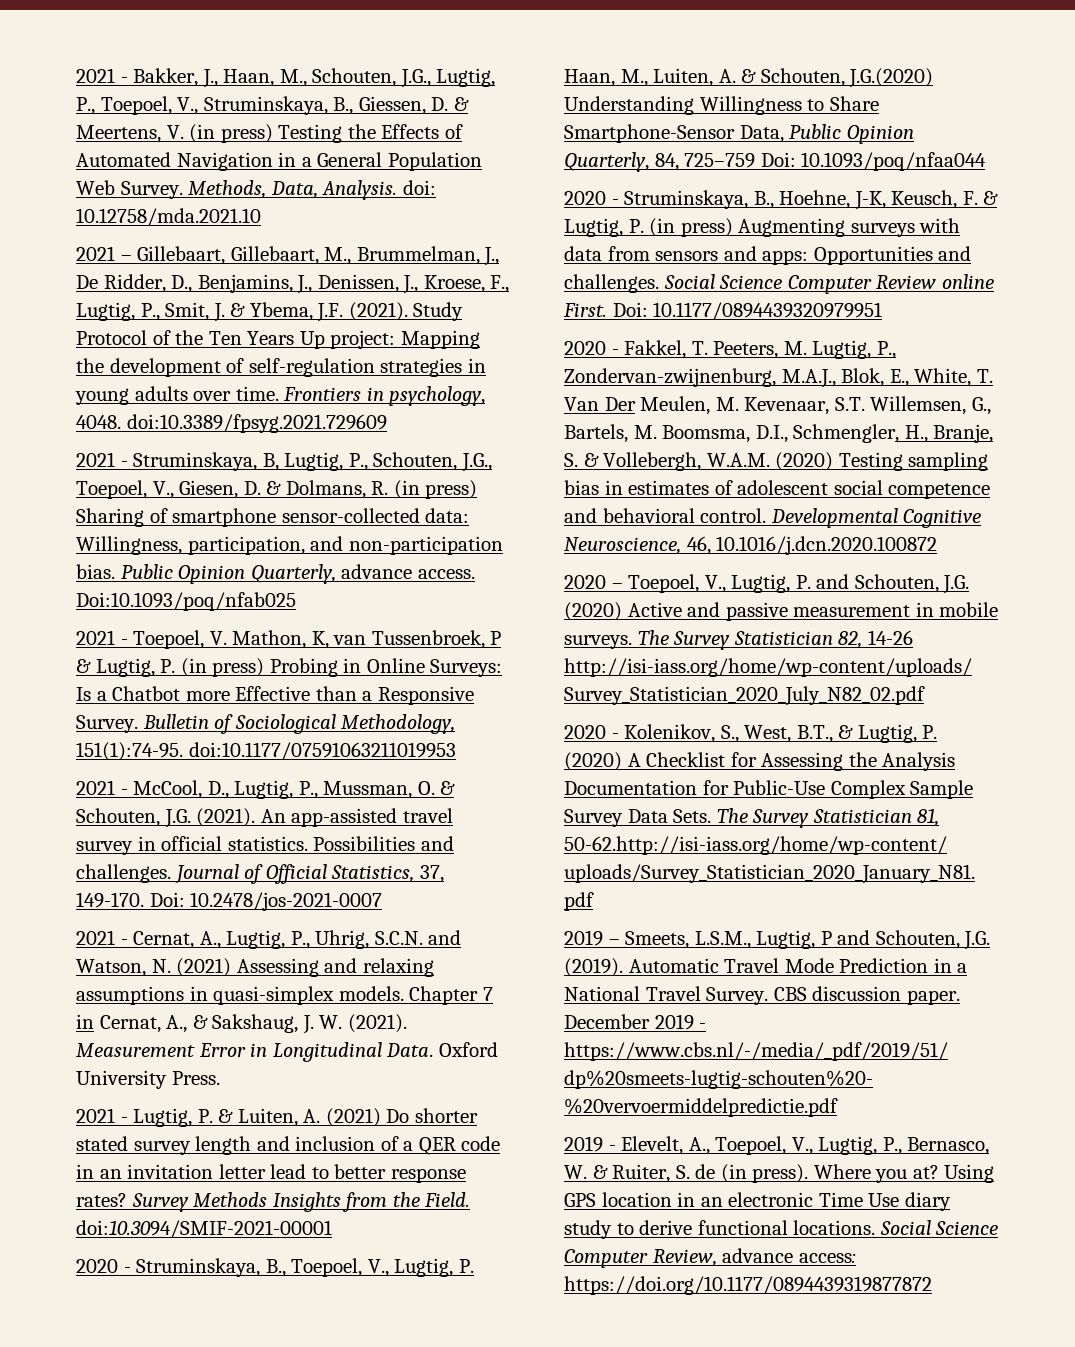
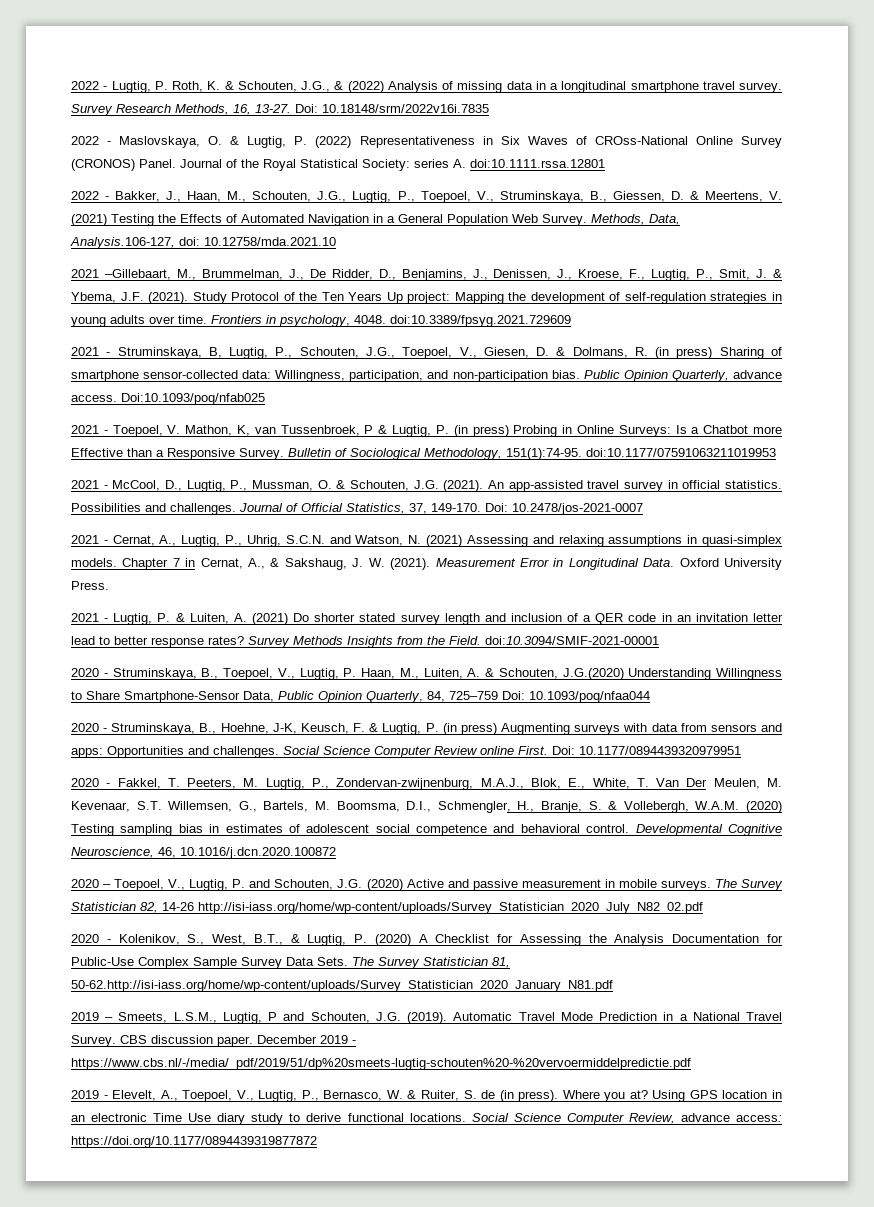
- 2021 - Bakker, J., Haan, M., Schouten, J.G., Lugtig, P., Toepoel, V., Struminskaya, B., Giessen, D. & Meertens, V. (in press) Testing the Effects of Automated Navigation in a General Population Web Survey.
+ 2022 - Lugtig, P. Roth, K. & Schouten, J.G., & (2022) Analysis of missing data in a longitudinal smartphone travel survey. Survey Research Methods, 16, 13-27. Doi: 10.18148/srm/2022v16i.7835
+ 2022 - Maslovskaya, O. & Lugtig, P. (2022) Representativeness in Six Waves of CROss-National Online Survey (CRONOS) Panel. Journal of the Royal Statistical Society: series A. doi:10.1111.rssa.12801
+ 2022 - Bakker, J., Haan, M., Schouten, J.G., Lugtig, P., Toepoel, V., Struminskaya, B., Giessen, D. & Meertens, V. (2021) Testing the Effects of Automated Navigation in a General Population Web Survey.
- Methods, Data, Analysis. doi: 10.12758/mda.2021.10
+ Methods, Data, Analysis.106-127, doi: 10.12758/mda.2021.10
- 2021 – Gillebaart, Gillebaart, M., Brummelman, J., De Ridder, D., Benjamins, J., Denissen, J., Kroese, F., Lugtig, P., Smit, J. & Ybema, J.F. (2021).
+ 2021 –Gillebaart, M., Brummelman, J., De Ridder, D., Benjamins, J., Denissen, J., Kroese, F., Lugtig, P., Smit, J. & Ybema, J.F. (2021).

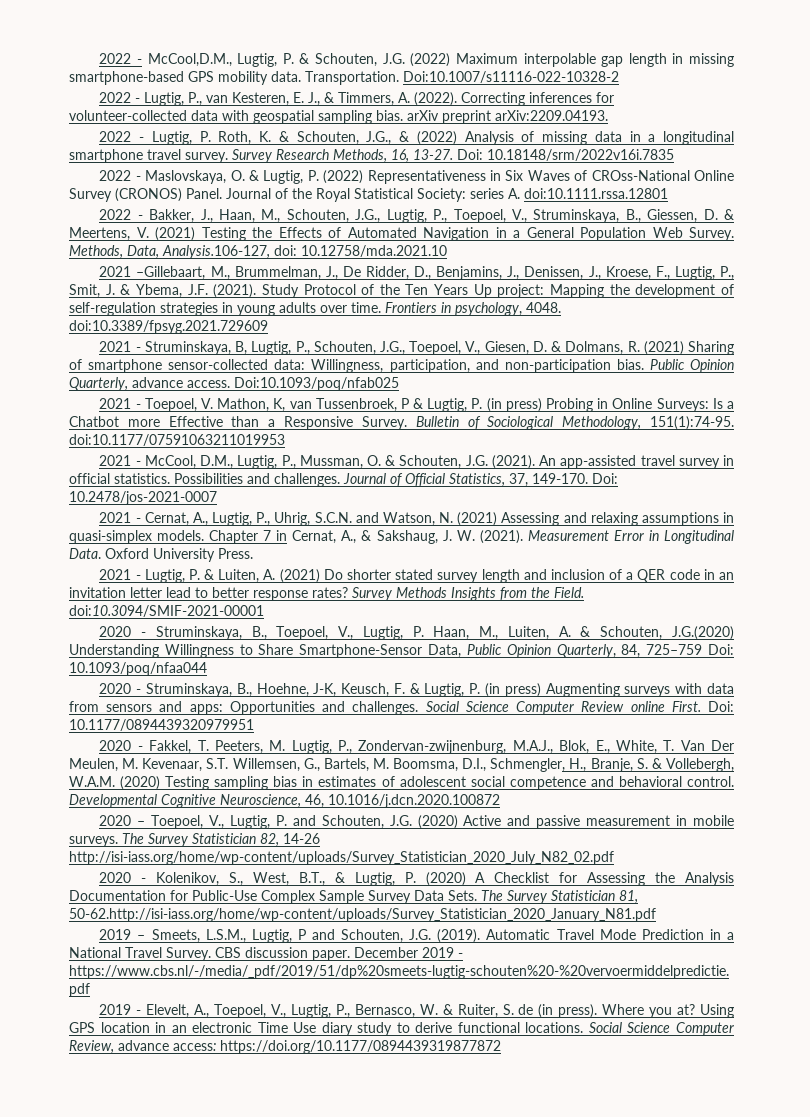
+ 2022 - McCool,D.M., Lugtig, P. & Schouten, J.G. (2022) Maximum interpolable gap length in missing smartphone-based GPS mobility data. Transportation. Doi:10.1007/s11116-022-10328-2
+ 2022 - Lugtig, P., van Kesteren, E. J., & Timmers, A. (2022). Correcting inferences for volunteer-collected data with geospatial sampling bias. arXiv preprint arXiv:2209.04193.
- 2021 - Struminskaya, B, Lugtig, P., Schouten, J.G., Toepoel, V., Giesen, D. & Dolmans, R. (in press) Sharing of smartphone sensor-collected data: Willingness, participation, and non-participation bias.
+ 2021 - Struminskaya, B, Lugtig, P., Schouten, J.G., Toepoel, V., Giesen, D. & Dolmans, R. (2021) Sharing of smartphone sensor-collected data: Willingness, participation, and non-participation bias.
- 2021 - McCool, D., Lugtig, P., Mussman, O. & Schouten, J.G. (2021).
+ 2021 - McCool, D.M., Lugtig, P., Mussman, O. & Schouten, J.G. (2021).

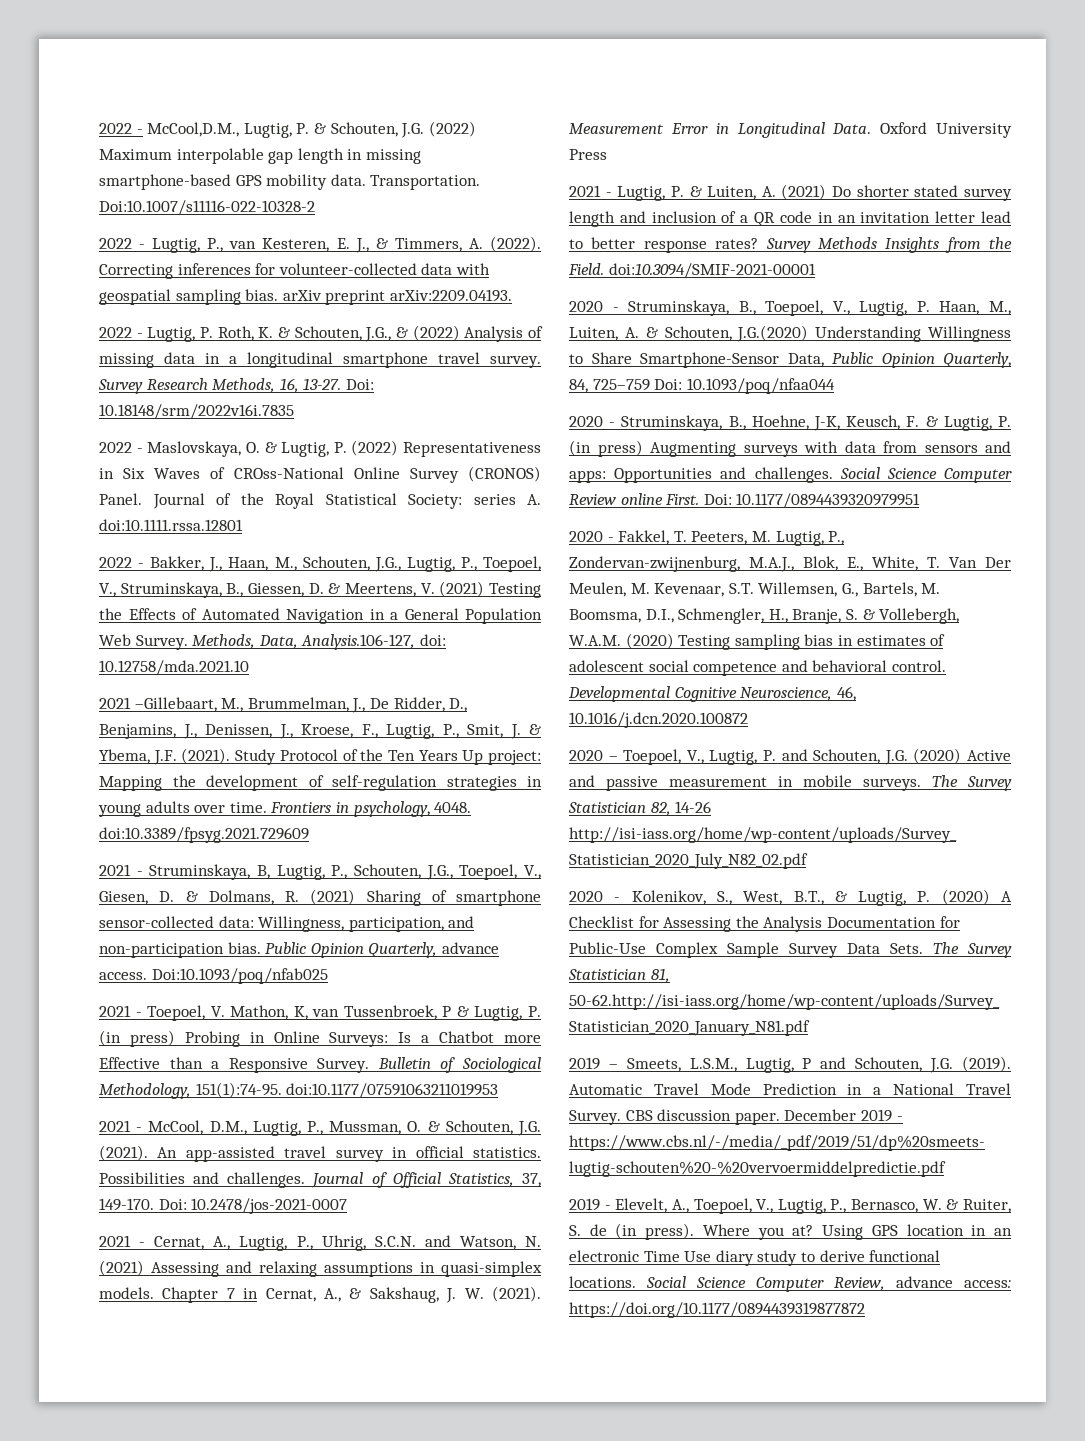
- Oxford University Press.
+ Oxford University Press
- 2021 - Lugtig, P. & Luiten, A. (2021) Do shorter stated survey length and inclusion of a QER code in an invitation letter lead to better response rates?
+ 2021 - Lugtig, P. & Luiten, A. (2021) Do shorter stated survey length and inclusion of a QR code in an invitation letter lead to better response rates?

